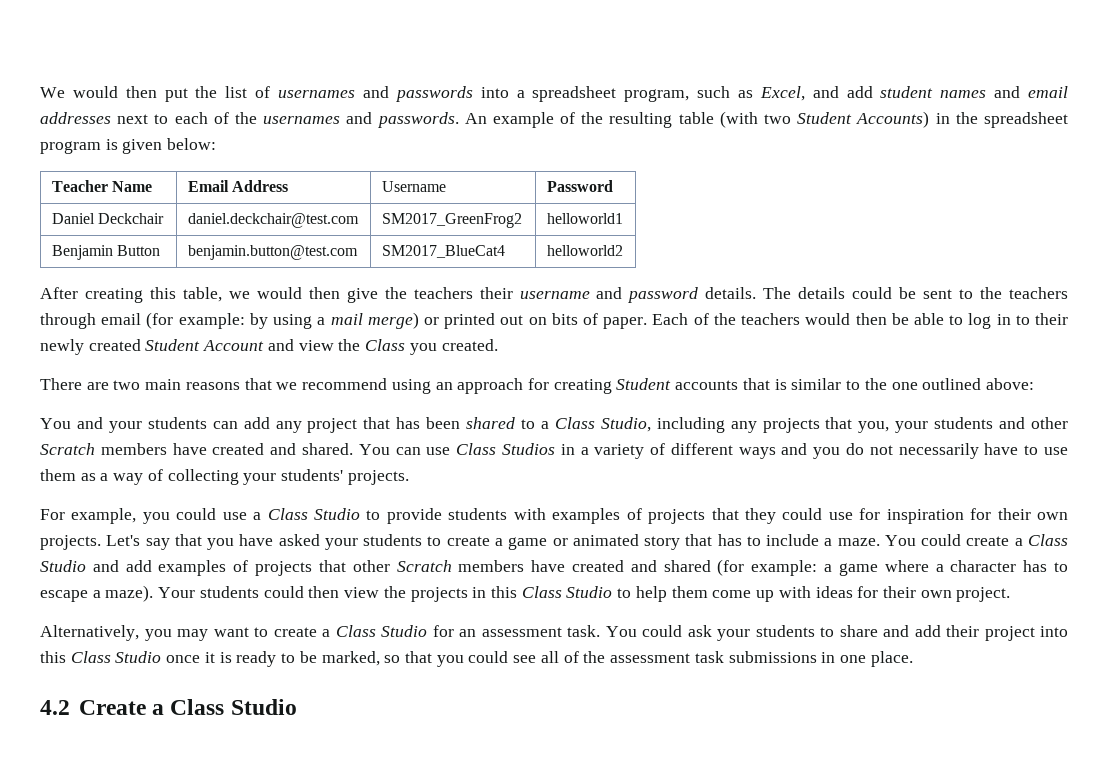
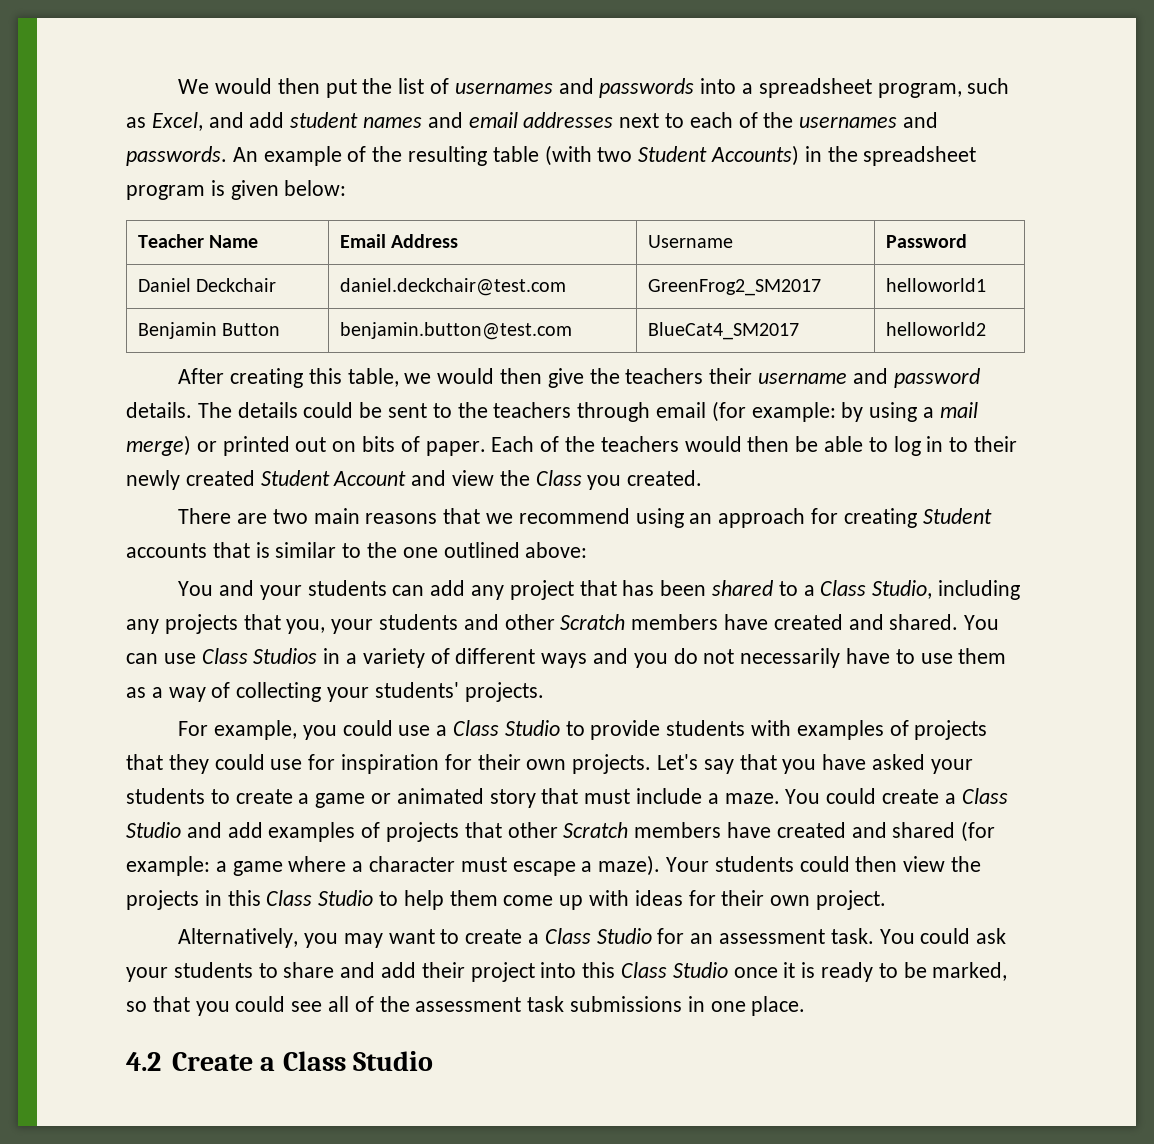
- Daniel Deckchair | daniel.deckchair@test.com | SM2017_GreenFrog2 | helloworld1
+ Daniel Deckchair | daniel.deckchair@test.com | GreenFrog2_SM2017 | helloworld1
- Benjamin Button | benjamin.button@test.com | SM2017_BlueCat4 | helloworld2
+ Benjamin Button | benjamin.button@test.com | BlueCat4_SM2017 | helloworld2
- Let's say that you have asked your students to create a game or animated story that has to include a maze.
+ Let's say that you have asked your students to create a game or animated story that must include a maze.
- You could create a Class Studio and add examples of projects that other Scratch members have created and shared (for example: a game where a character has to escape a maze).
+ You could create a Class Studio and add examples of projects that other Scratch members have created and shared (for example: a game where a character must escape a maze).

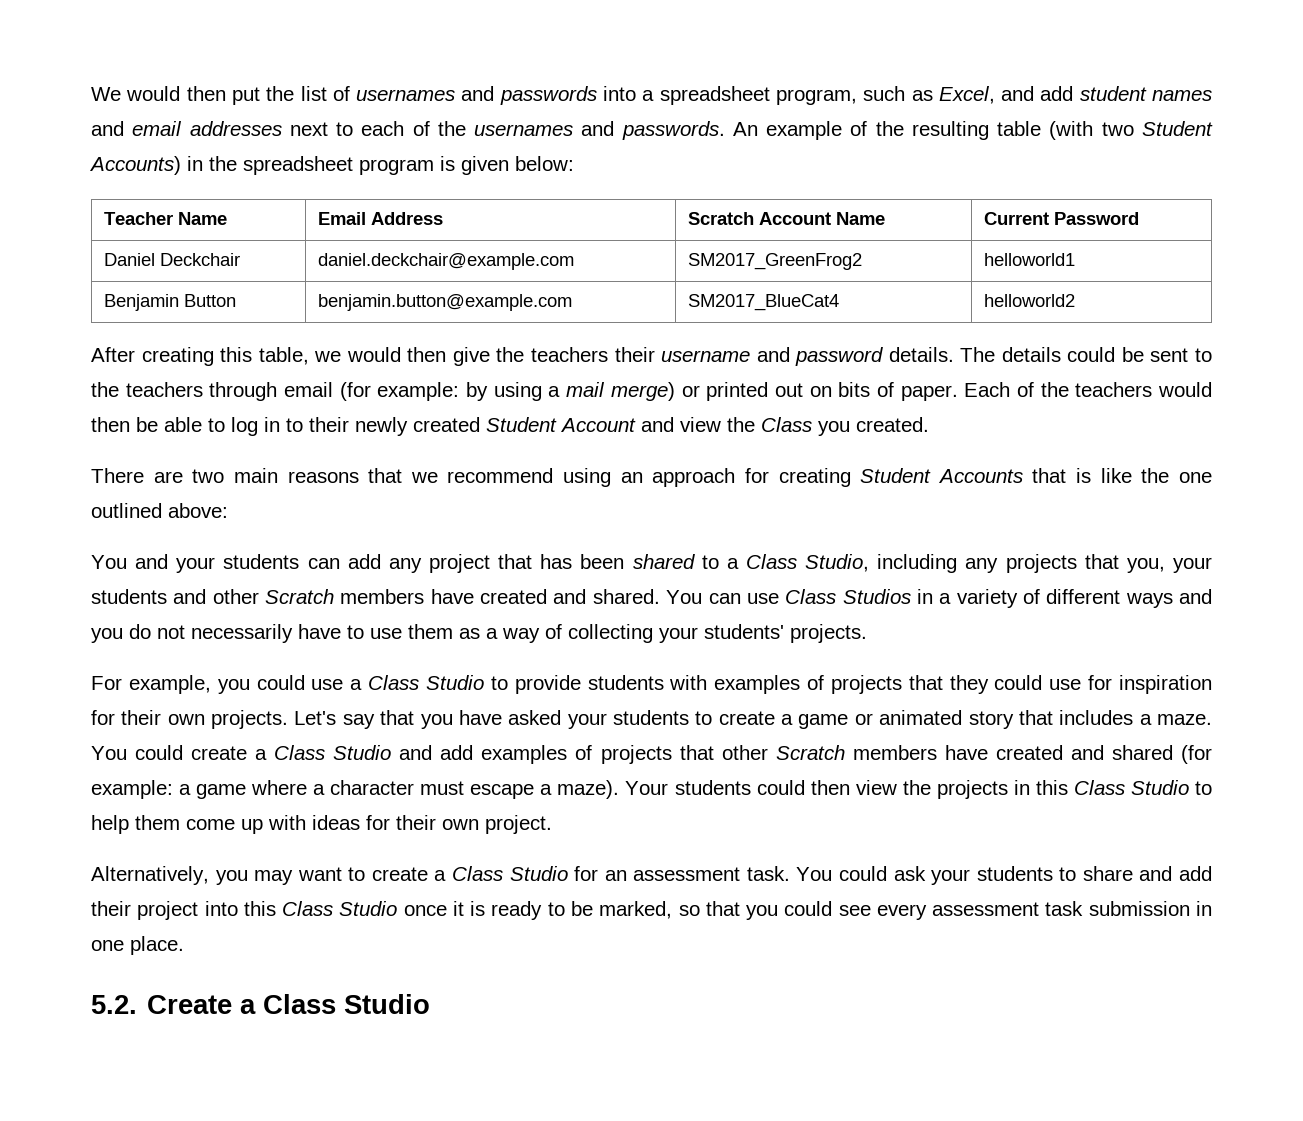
- Teacher Name | Email Address | Username | Password
+ Teacher Name | Email Address | Scratch Account Name | Current Password
- Daniel Deckchair | daniel.deckchair@test.com | GreenFrog2_SM2017 | helloworld1
+ Daniel Deckchair | daniel.deckchair@example.com | SM2017_GreenFrog2 | helloworld1
- Benjamin Button | benjamin.button@test.com | BlueCat4_SM2017 | helloworld2
+ Benjamin Button | benjamin.button@example.com | SM2017_BlueCat4 | helloworld2
- There are two main reasons that we recommend using an approach for creating Student accounts that is similar to the one outlined above:
+ There are two main reasons that we recommend using an approach for creating Student Accounts that is like the one outlined above:
- Let's say that you have asked your students to create a game or animated story that must include a maze.
+ Let's say that you have asked your students to create a game or animated story that includes a maze.
- You could ask your students to share and add their project into this Class Studio once it is ready to be marked, so that you could see all of the assessment task submissions in one place.
+ You could ask your students to share and add their project into this Class Studio once it is ready to be marked, so that you could see every assessment task submission in one place.
- 4.2 Create a Class Studio
+ 5.2. Create a Class Studio

